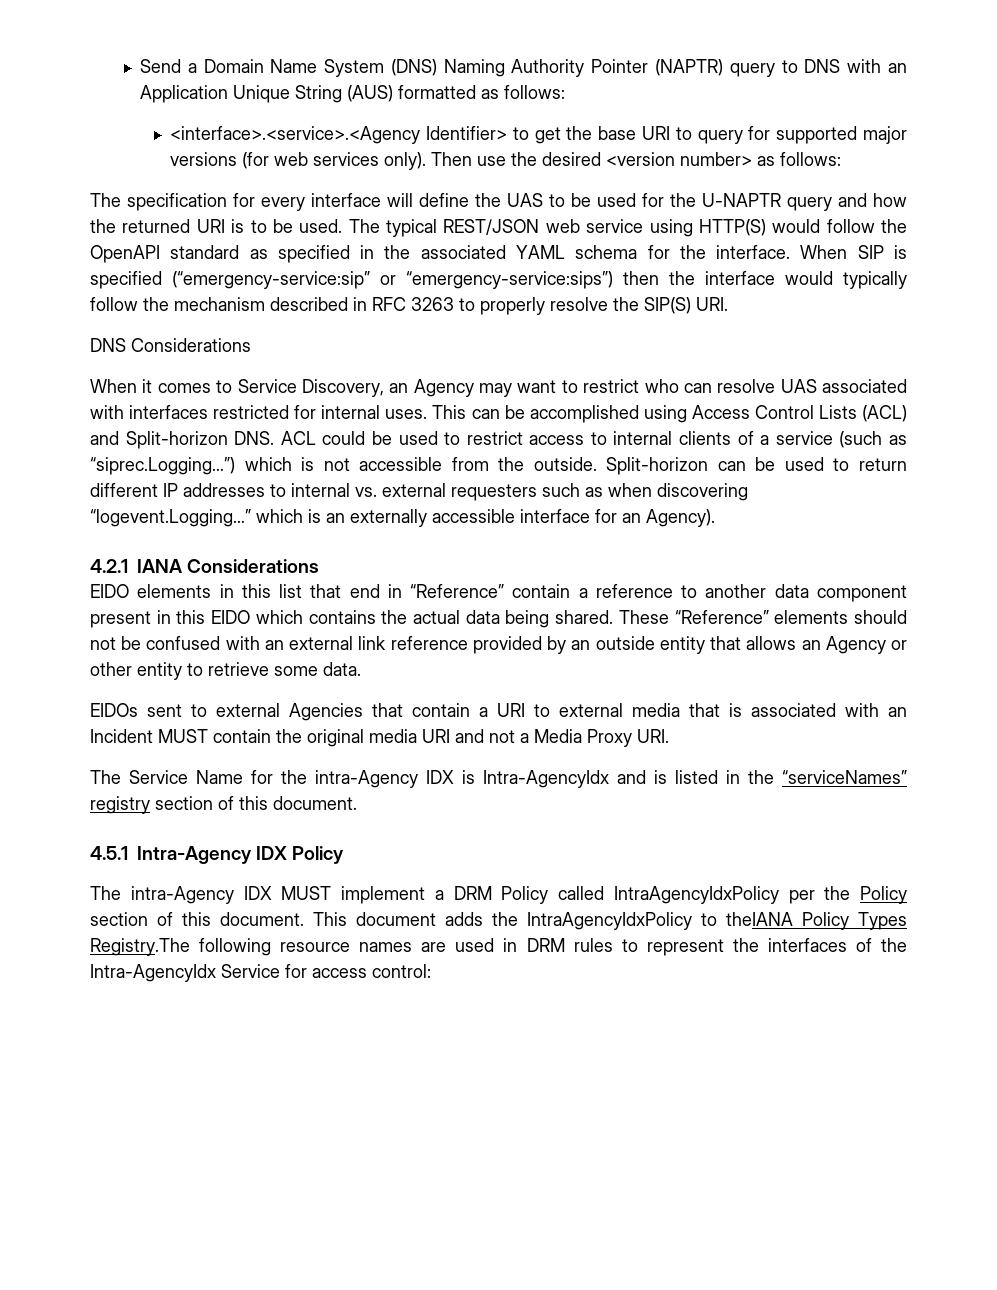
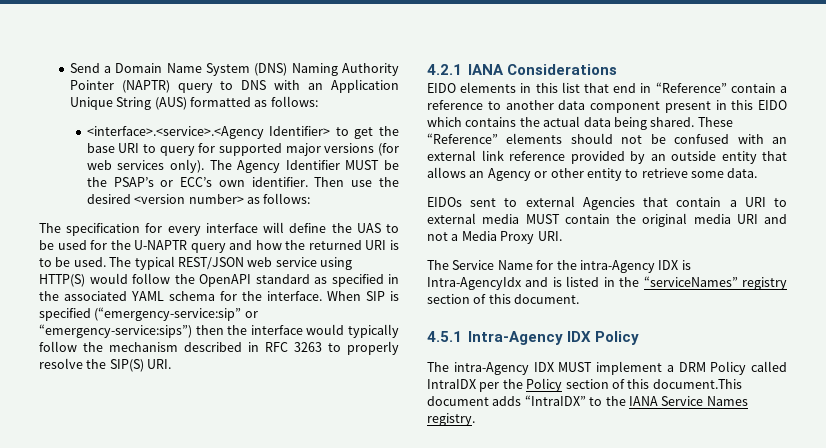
+ The Agency Identifier MUST be the PSAP’s or ECC’s own identifier.
- DNS Considerations
- When it comes to Service Discovery, an Agency may want to restrict who can resolve UAS associated with interfaces restricted for internal uses. This can be accomplished using Access Control Lists (ACL) and Split-horizon DNS. ACL could be used to restrict access to internal clients of a service (such as “siprec.Logging…”) which is not accessible from the outside. Split-horizon can be used to return different IP addresses to internal vs. external requesters such as when discovering “logevent.Logging…” which is an externally accessible interface for an Agency).
- EIDOs sent to external Agencies that contain a URI to external media that is associated with an Incident MUST contain the original media URI and not a Media Proxy URI.
+ EIDOs sent to external Agencies that contain a URI to external media MUST contain the original media URI and not a Media Proxy URI.
- The intra-Agency IDX MUST implement a DRM Policy called IntraAgencyIdxPolicy per the Policy section of this document. This document adds the IntraAgencyIdxPolicy to theIANA Policy Types Registry.The following resource names are used in DRM rules to represent the interfaces of the Intra-AgencyIdx Service for access control:
+ The intra-Agency IDX MUST implement a DRM Policy called IntraIDX per the Policy section of this document.This document adds “IntraIDX” to the IANA Service Names registry.

